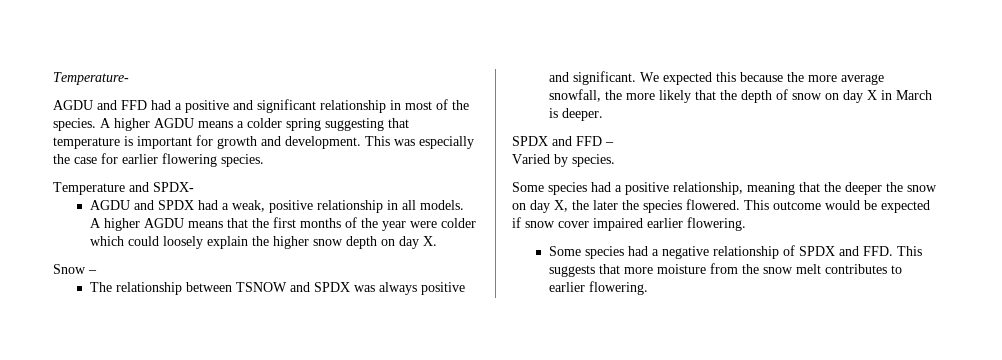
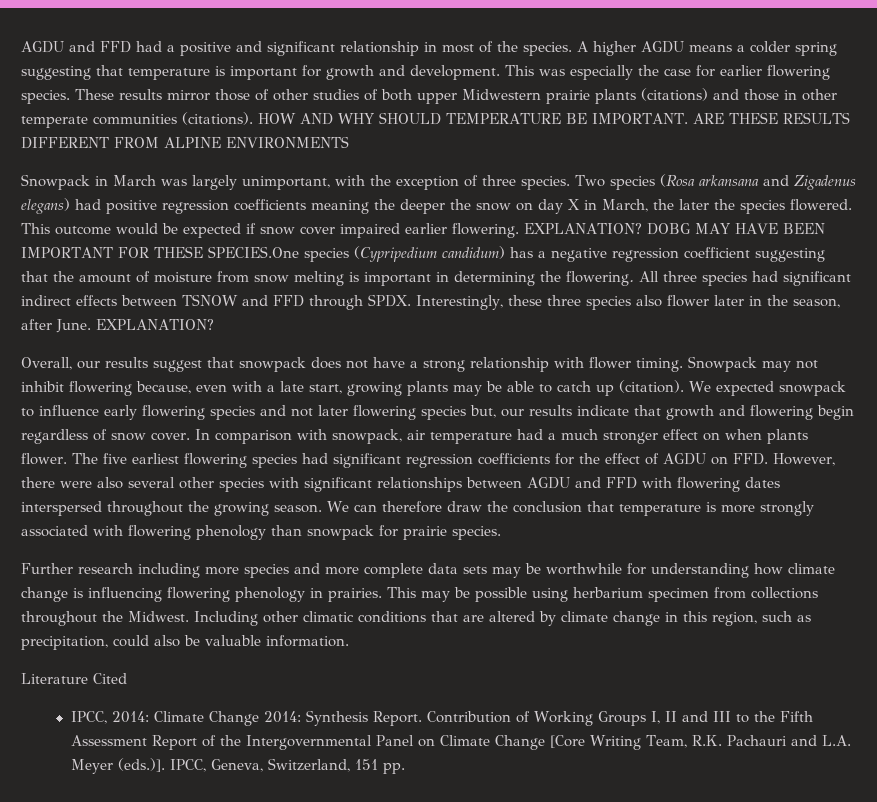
- Temperature-
- This was especially the case for earlier flowering species.
- Temperature and SPDX-
- AGDU and SPDX had a weak, positive relationship in all models. A higher AGDU means that the first months of the year were colder which could loosely explain the higher snow depth on day X.
- Snow –
- The relationship between TSNOW and SPDX was always positive and significant. We expected this because the more average snowfall, the more likely that the depth of snow on day X in March is deeper.
- SPDX and FFD –
- Varied by species.
- Some species had a positive relationship, meaning that the deeper the snow on day X, the later the species flowered.
+ This was especially the case for earlier flowering species. These results mirror those of other studies of both upper Midwestern prairie plants (citations) and those in other temperate communities (citations). HOW AND WHY SHOULD TEMPERATURE BE IMPORTANT. ARE THESE RESULTS DIFFERENT FROM ALPINE ENVIRONMENTS
+ Snowpack in March was largely unimportant, with the exception of three species. Two species (Rosa arkansana and Zigadenus elegans) had positive regression coefficients meaning the deeper the snow on day X in March, the later the species flowered.
- This outcome would be expected if snow cover impaired earlier flowering.
- Some species had a negative relationship of SPDX and FFD. This suggests that more moisture from the snow melt contributes to earlier flowering.
+ This outcome would be expected if snow cover impaired earlier flowering. EXPLANATION? DOBG MAY HAVE BEEN IMPORTANT FOR THESE SPECIES.One species (Cypripedium candidum) has a negative regression coefficient suggesting that the amount of moisture from snow melting is important in determining the flowering. All three species had significant indirect effects between TSNOW and FFD through SPDX. Interestingly, these three species also flower later in the season, after June. EXPLANATION?
+ Overall, our results suggest that snowpack does not have a strong relationship with flower timing. Snowpack may not inhibit flowering because, even with a late start, growing plants may be able to catch up (citation). We expected snowpack to influence early flowering species and not later flowering species but, our results indicate that growth and flowering begin regardless of snow cover. In comparison with snowpack, air temperature had a much stronger effect on when plants flower. The five earliest flowering species had significant regression coefficients for the effect of AGDU on FFD. However, there were also several other species with significant relationships between AGDU and FFD with flowering dates interspersed throughout the growing season. We can therefore draw the conclusion that temperature is more strongly associated with flowering phenology than snowpack for prairie species.
+ Further research including more species and more complete data sets may be worthwhile for understanding how climate change is influencing flowering phenology in prairies. This may be possible using herbarium specimen from collections throughout the Midwest. Including other climatic conditions that are altered by climate change in this region, such as precipitation, could also be valuable information.
+ Literature Cited
+ IPCC, 2014: Climate Change 2014: Synthesis Report. Contribution of Working Groups I, II and III to the Fifth Assessment Report of the Intergovernmental Panel on Climate Change [Core Writing Team, R.K. Pachauri and L.A. Meyer (eds.)]. IPCC, Geneva, Switzerland, 151 pp.

